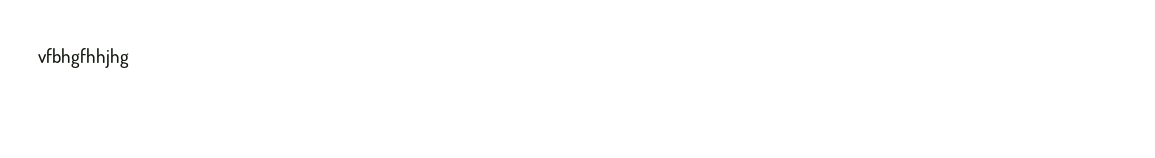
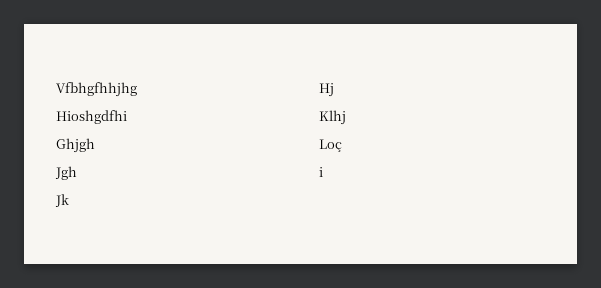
- vfbhgfhhjhg
+ Vfbhgfhhjhg
+ Hioshgdfhi
+ Ghjgh
+ Jgh
+ Jk
+ Hj
+ Klhj
+ Loç
+ i

